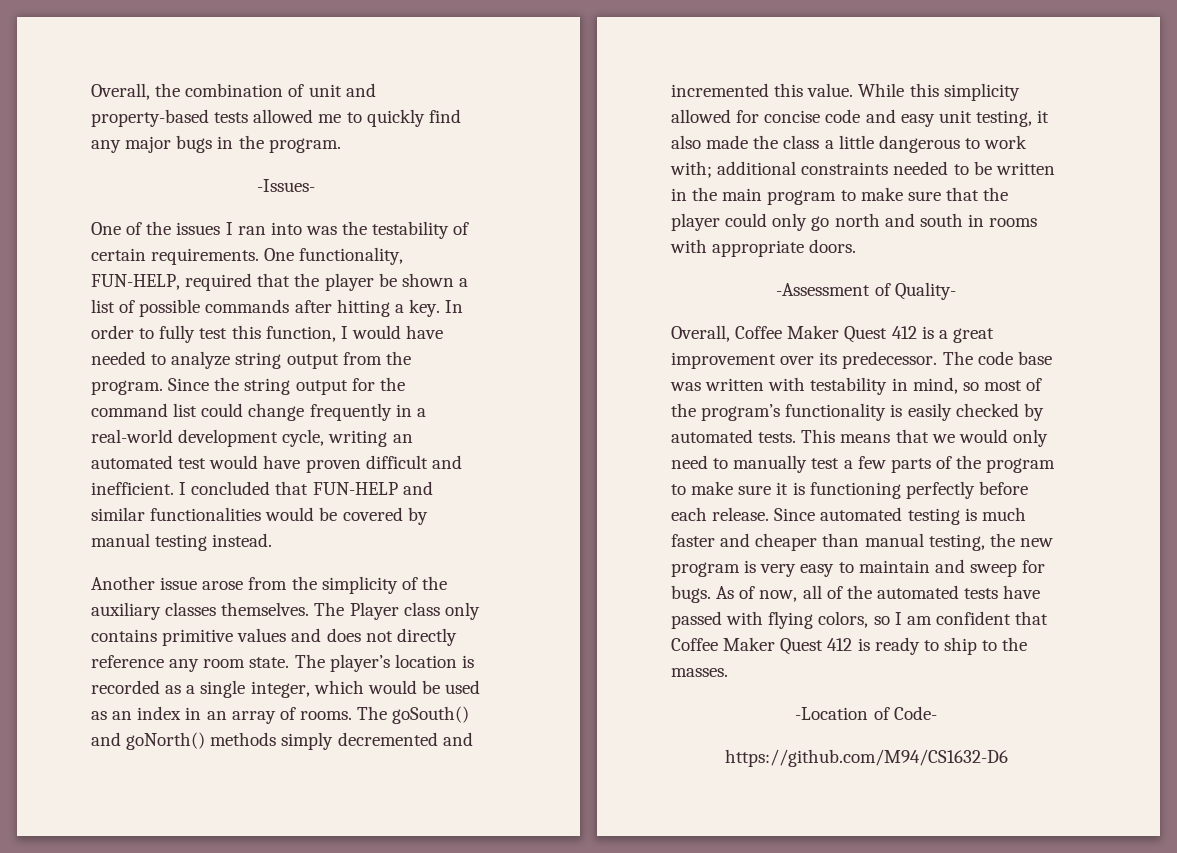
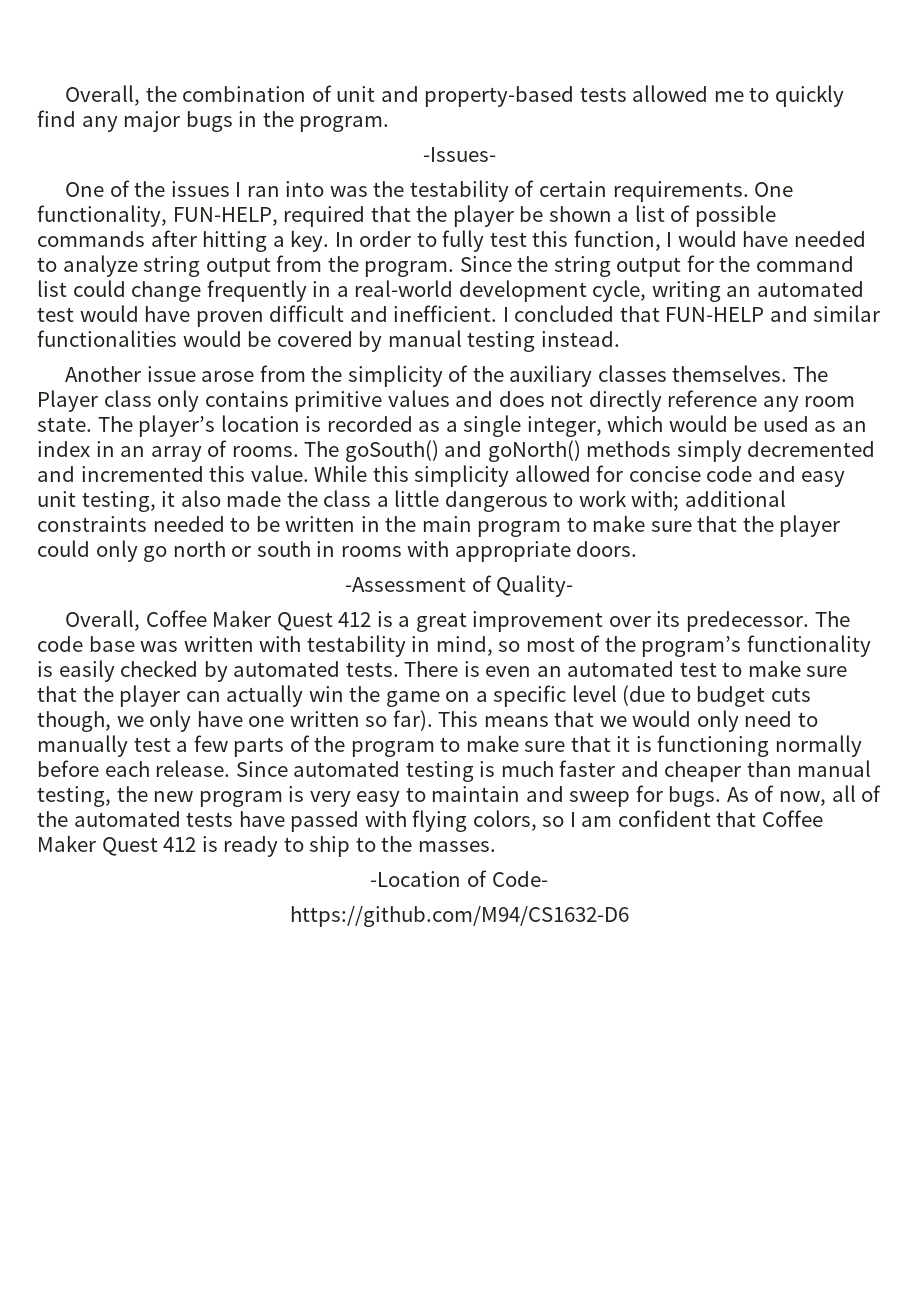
- While this simplicity allowed for concise code and easy unit testing, it also made the class a little dangerous to work with; additional constraints needed to be written in the main program to make sure that the player could only go north and south in rooms with appropriate doors.
+ While this simplicity allowed for concise code and easy unit testing, it also made the class a little dangerous to work with; additional constraints needed to be written in the main program to make sure that the player could only go north or south in rooms with appropriate doors.
+ There is even an automated test to make sure that the player can actually win the game on a specific level (due to budget cuts though, we only have one written so far).
- This means that we would only need to manually test a few parts of the program to make sure it is functioning perfectly before each release.
+ This means that we would only need to manually test a few parts of the program to make sure that it is functioning normally before each release.

